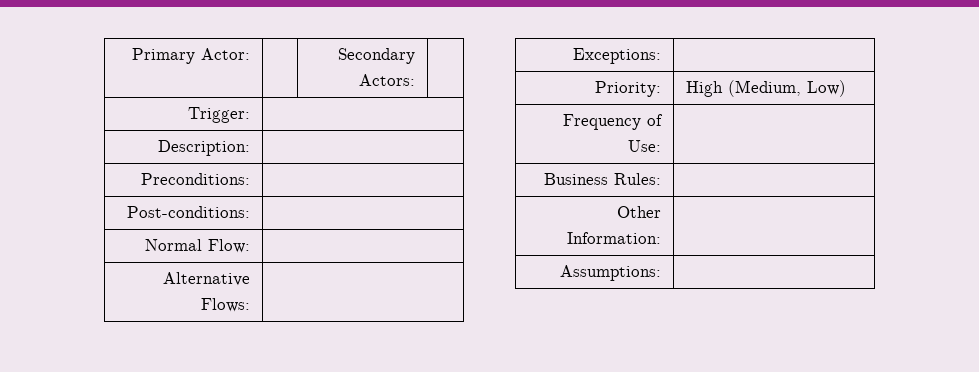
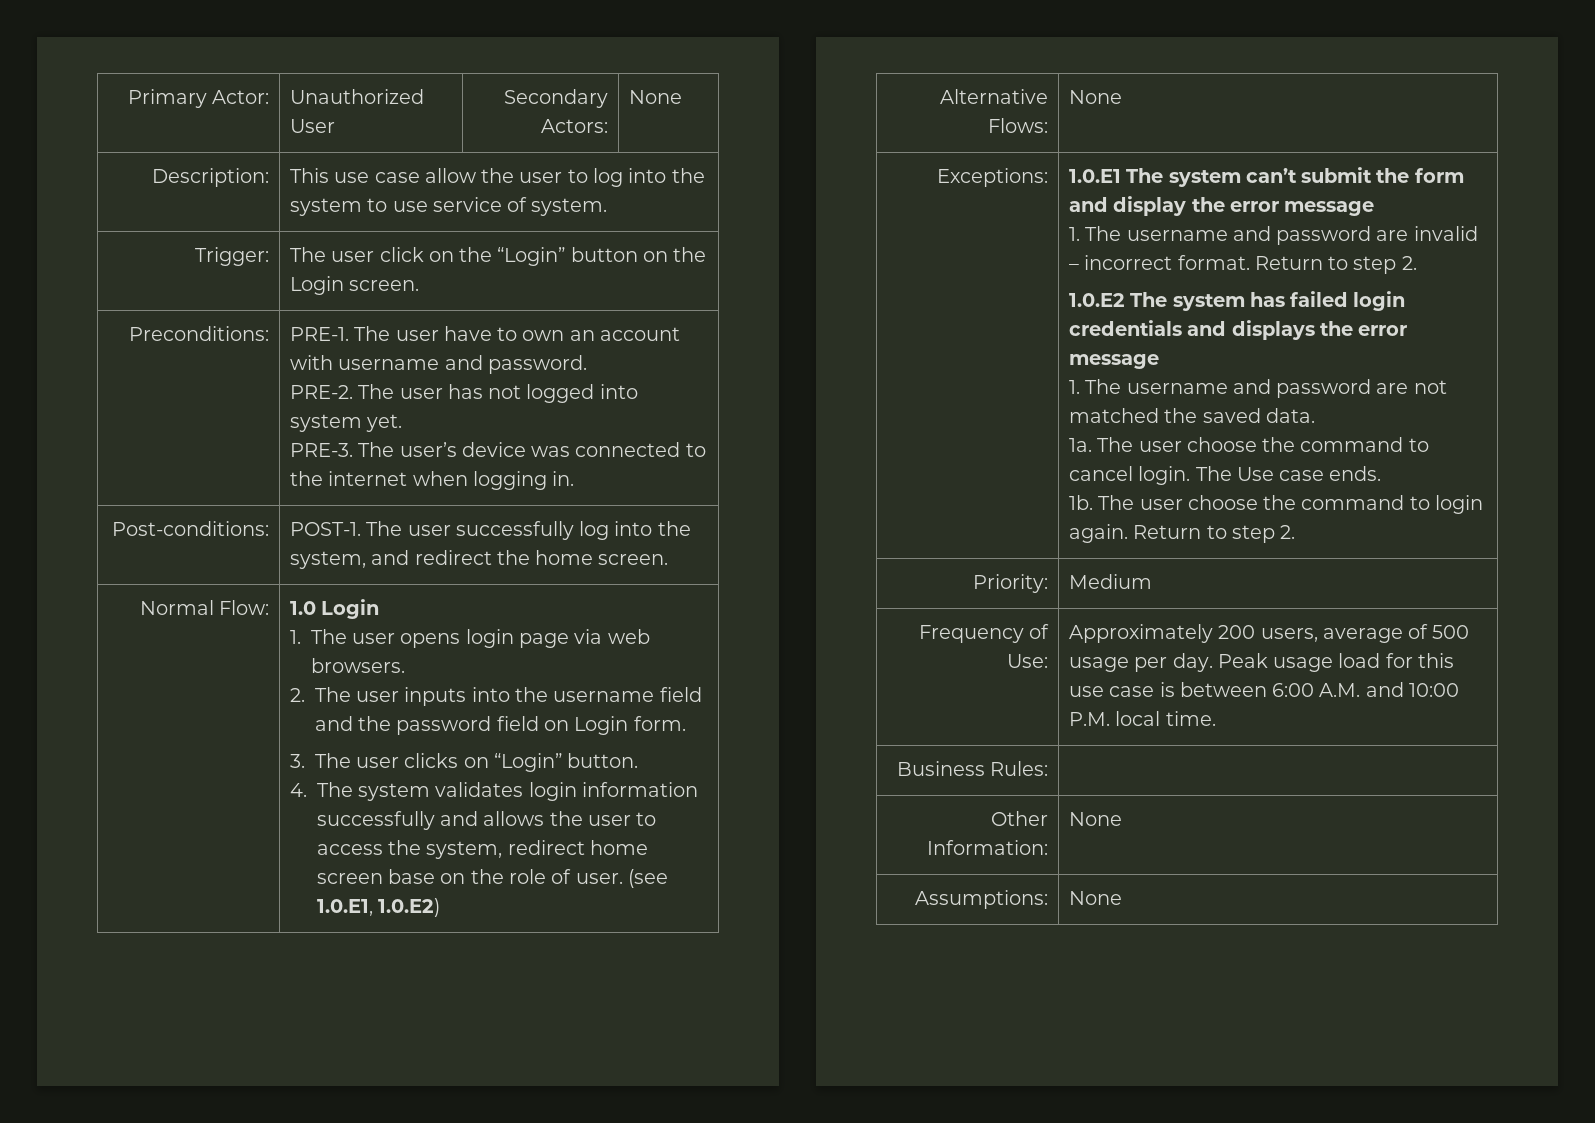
- Primary Actor: | | Secondary Actors: |
- Trigger: |
- Description: |
- Preconditions: |
- Post-conditions: |
- Normal Flow: |
+ Primary Actor: | Unauthorized User | Secondary Actors: | None
+ Description: | This use case allow the user to log into the system to use service of system.
+ Trigger: | The user click on the “Login” button on the Login screen.
+ Preconditions: | PRE-1. The user have to own an account with username and password.
+ PRE-2. The user has not logged into system yet.
+ PRE-3. The user’s device was connected to the internet when logging in.
+ Post-conditions: | POST-1. The user successfully log into the system, and redirect the home screen.
+ Normal Flow: | 1.0 Login
+ 1. The user opens login page via web browsers.
+ 2. The user inputs into the username field and the password field on Login form.
+ 3. The user clicks on “Login” button.
+ 4. The system validates login information successfully and allows the user to access the system, redirect home screen base on the role of user. (see 1.0.E1, 1.0.E2)
- Alternative Flows: |
+ Alternative Flows: | None
- Priority: | High (Medium, Low)
- Frequency of Use: |
+ 1.0.E1 The system can’t submit the form and display the error message
+ 1. The username and password are invalid – incorrect format. Return to step 2.
+ 1.0.E2 The system has failed login credentials and displays the error message
+ 1. The username and password are not matched the saved data.
+ 1a. The user choose the command to cancel login. The Use case ends.
+ 1b. The user choose the command to login again. Return to step 2.
+ Priority: | Medium
+ Frequency of Use: | Approximately 200 users, average of 500 usage per day. Peak usage load for this use case is between 6:00 A.M. and 10:00 P.M. local time.
- Other Information: |
+ Other Information: | None
- Assumptions: |
+ Assumptions: | None

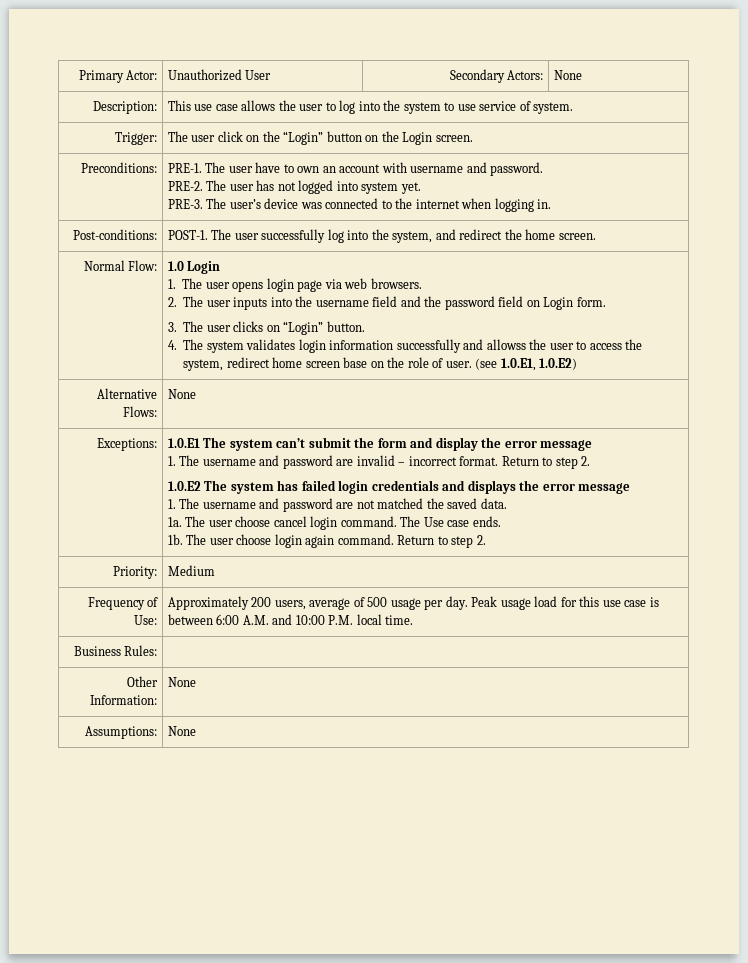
- Description: | This use case allow the user to log into the system to use service of system.
+ Description: | This use case allows the user to log into the system to use service of system.
- 4. The system validates login information successfully and allows the user to access the system, redirect home screen base on the role of user.
+ 4. The system validates login information successfully and allowss the user to access the system, redirect home screen base on the role of user.
- The user choose the command to cancel login.
+ The user choose cancel login command.
- The user choose the command to login again.
+ The user choose login again command.

